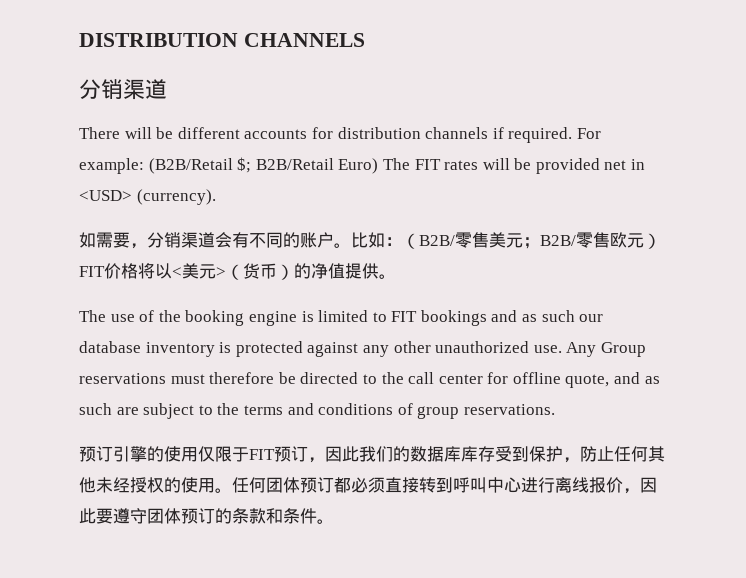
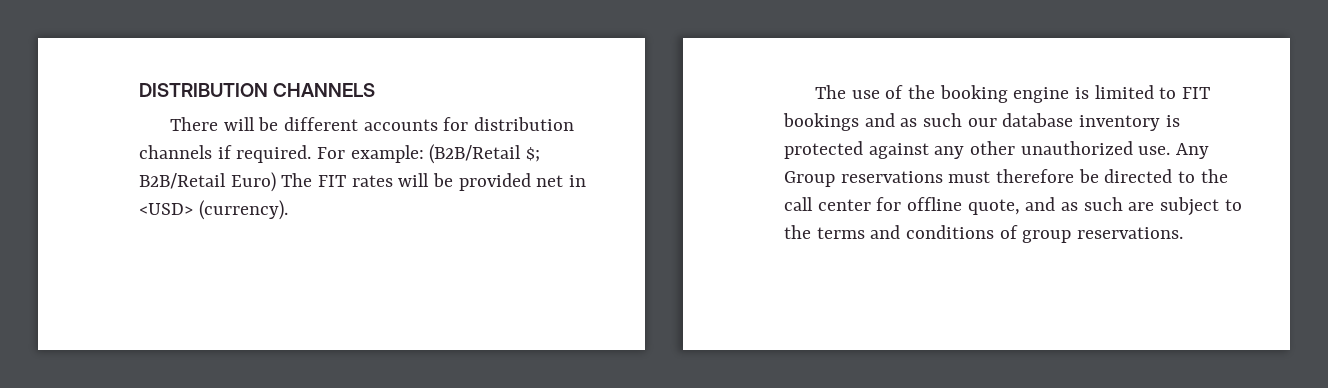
  DISTRIBUTION CHANNELS
- 分销渠道
- 如需要，分销渠道会有不同的账户。比如：（B2B/零售美元；B2B/零售欧元）FIT价格将以<美元>（货币）的净值提供。
- 预订引擎的使用仅限于FIT预订，因此我们的数据库库存受到保护，防止任何其他未经授权的使用。任何团体预订都必须直接转到呼叫中心进行离线报价，因此要遵守团体预订的条款和条件。

